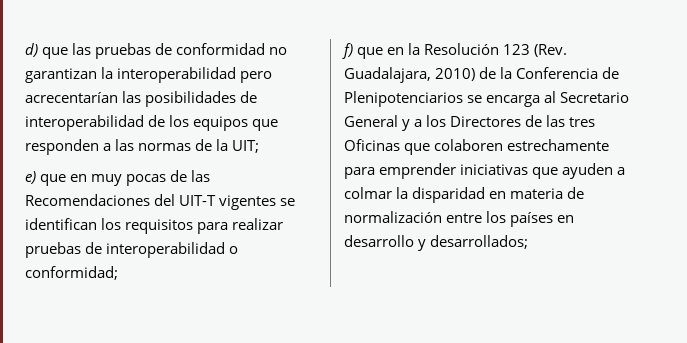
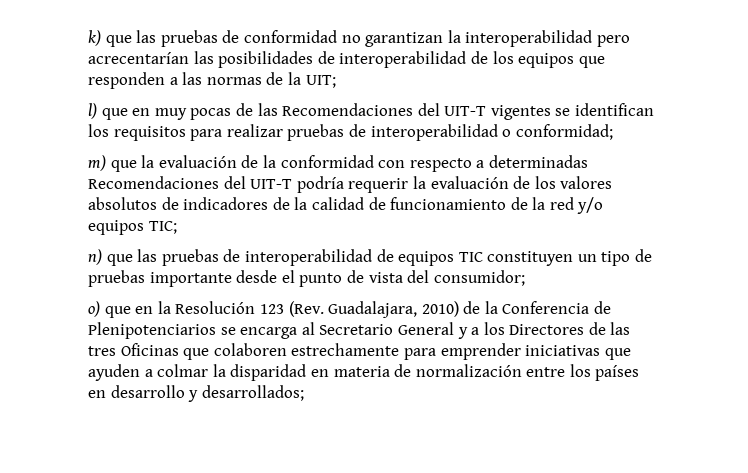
- d) que las pruebas de conformidad no garantizan la interoperabilidad pero acrecentarían las posibilidades de interoperabilidad de los equipos que responden a las normas de la UIT;
+ k) que las pruebas de conformidad no garantizan la interoperabilidad pero acrecentarían las posibilidades de interoperabilidad de los equipos que responden a las normas de la UIT;
- e) que en muy pocas de las Recomendaciones del UIT-T vigentes se identifican los requisitos para realizar pruebas de interoperabilidad o conformidad;
+ l) que en muy pocas de las Recomendaciones del UIT-T vigentes se identifican los requisitos para realizar pruebas de interoperabilidad o conformidad;
- f) que en la Resolución 123 (Rev. Guadalajara, 2010) de la Conferencia de Plenipotenciarios se encarga al Secretario General y a los Directores de las tres Oficinas que colaboren estrechamente para emprender iniciativas que ayuden a colmar la disparidad en materia de normalización entre los países en desarrollo y desarrollados;
+ m) que la evaluación de la conformidad con respecto a determinadas Recomendaciones del UIT-T podría requerir la evaluación de los valores absolutos de indicadores de la calidad de funcionamiento de la red y/o equipos TIC;
+ n) que las pruebas de interoperabilidad de equipos TIC constituyen un tipo de pruebas importante desde el punto de vista del consumidor;
+ o) que en la Resolución 123 (Rev. Guadalajara, 2010) de la Conferencia de Plenipotenciarios se encarga al Secretario General y a los Directores de las tres Oficinas que colaboren estrechamente para emprender iniciativas que ayuden a colmar la disparidad en materia de normalización entre los países en desarrollo y desarrollados;

